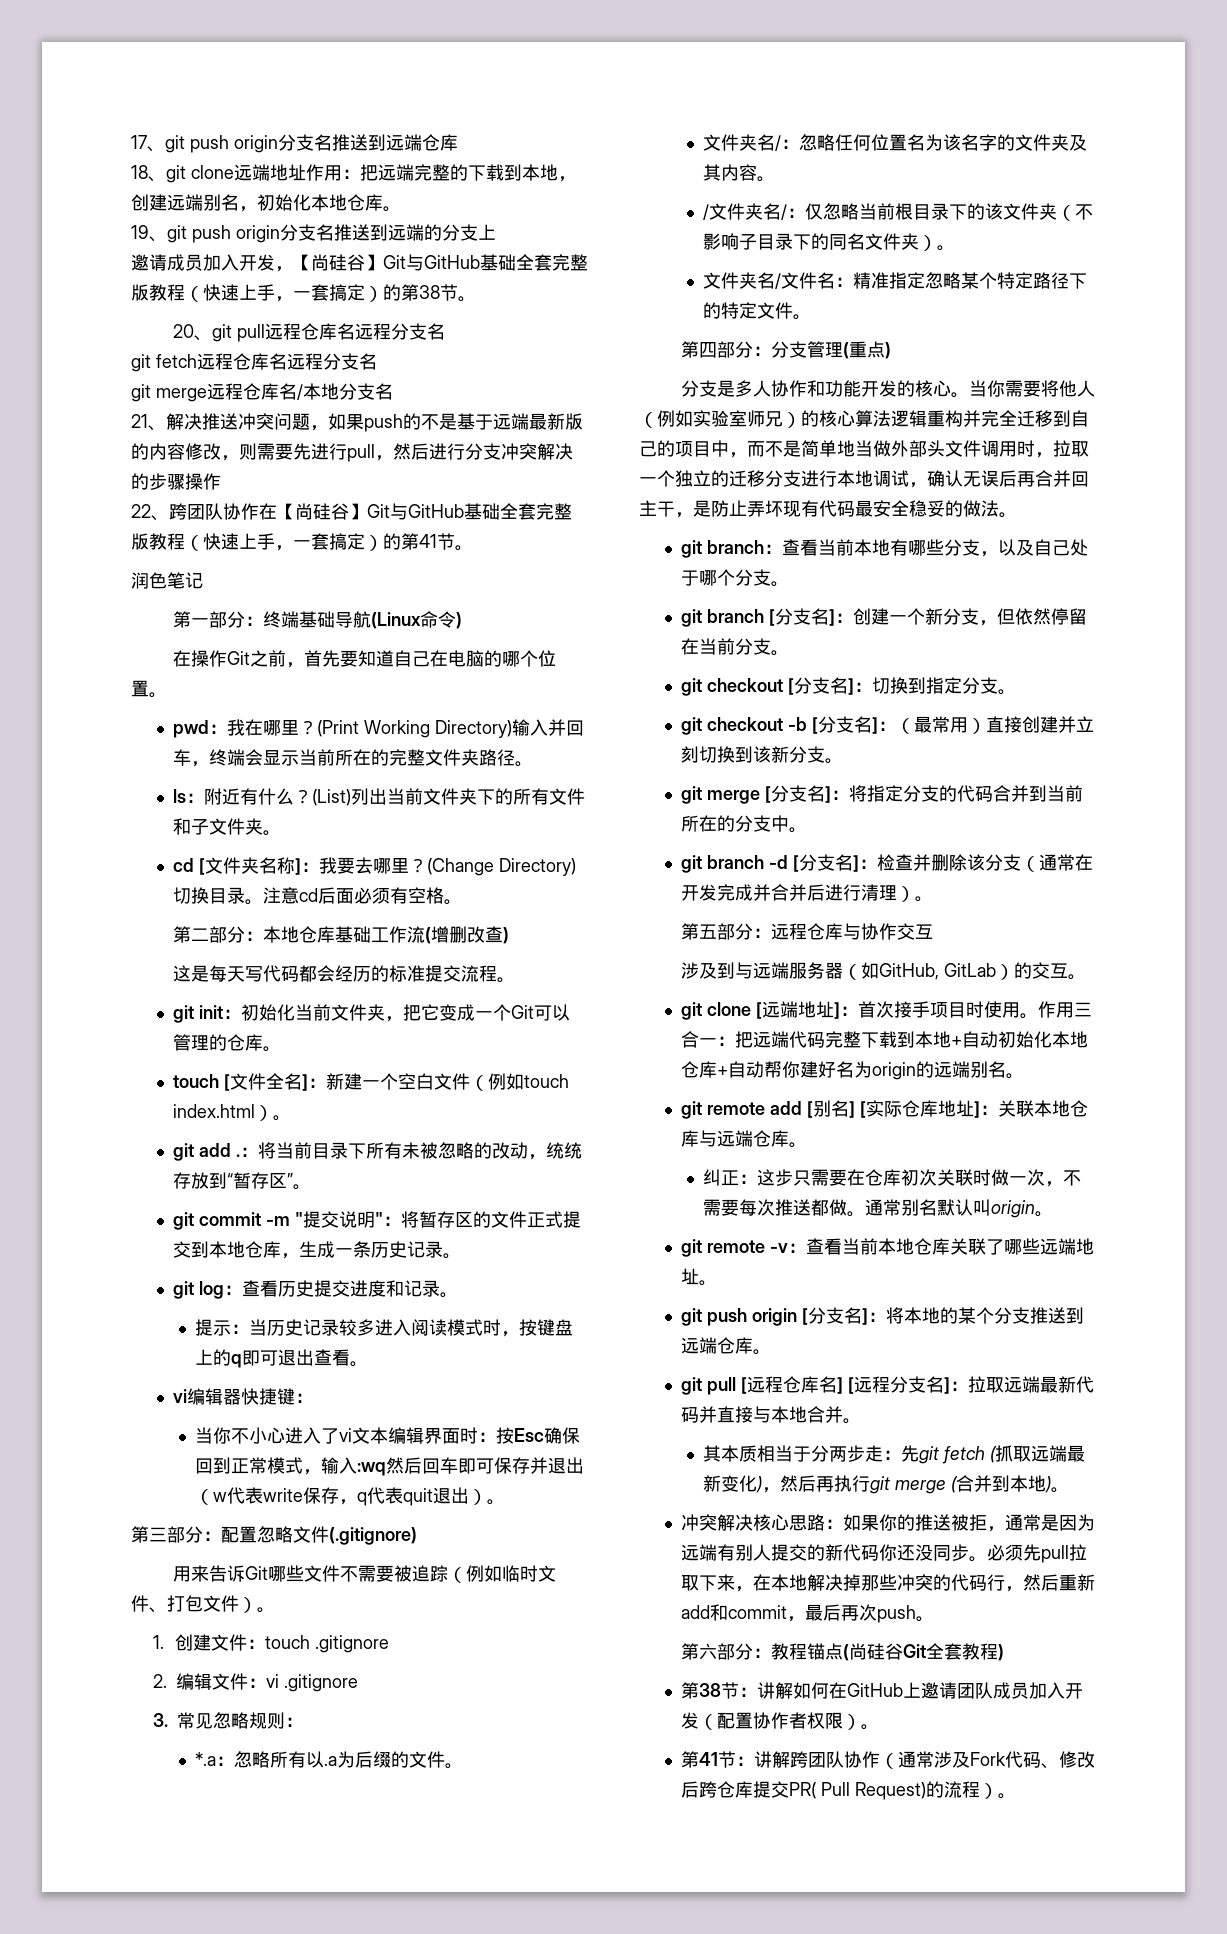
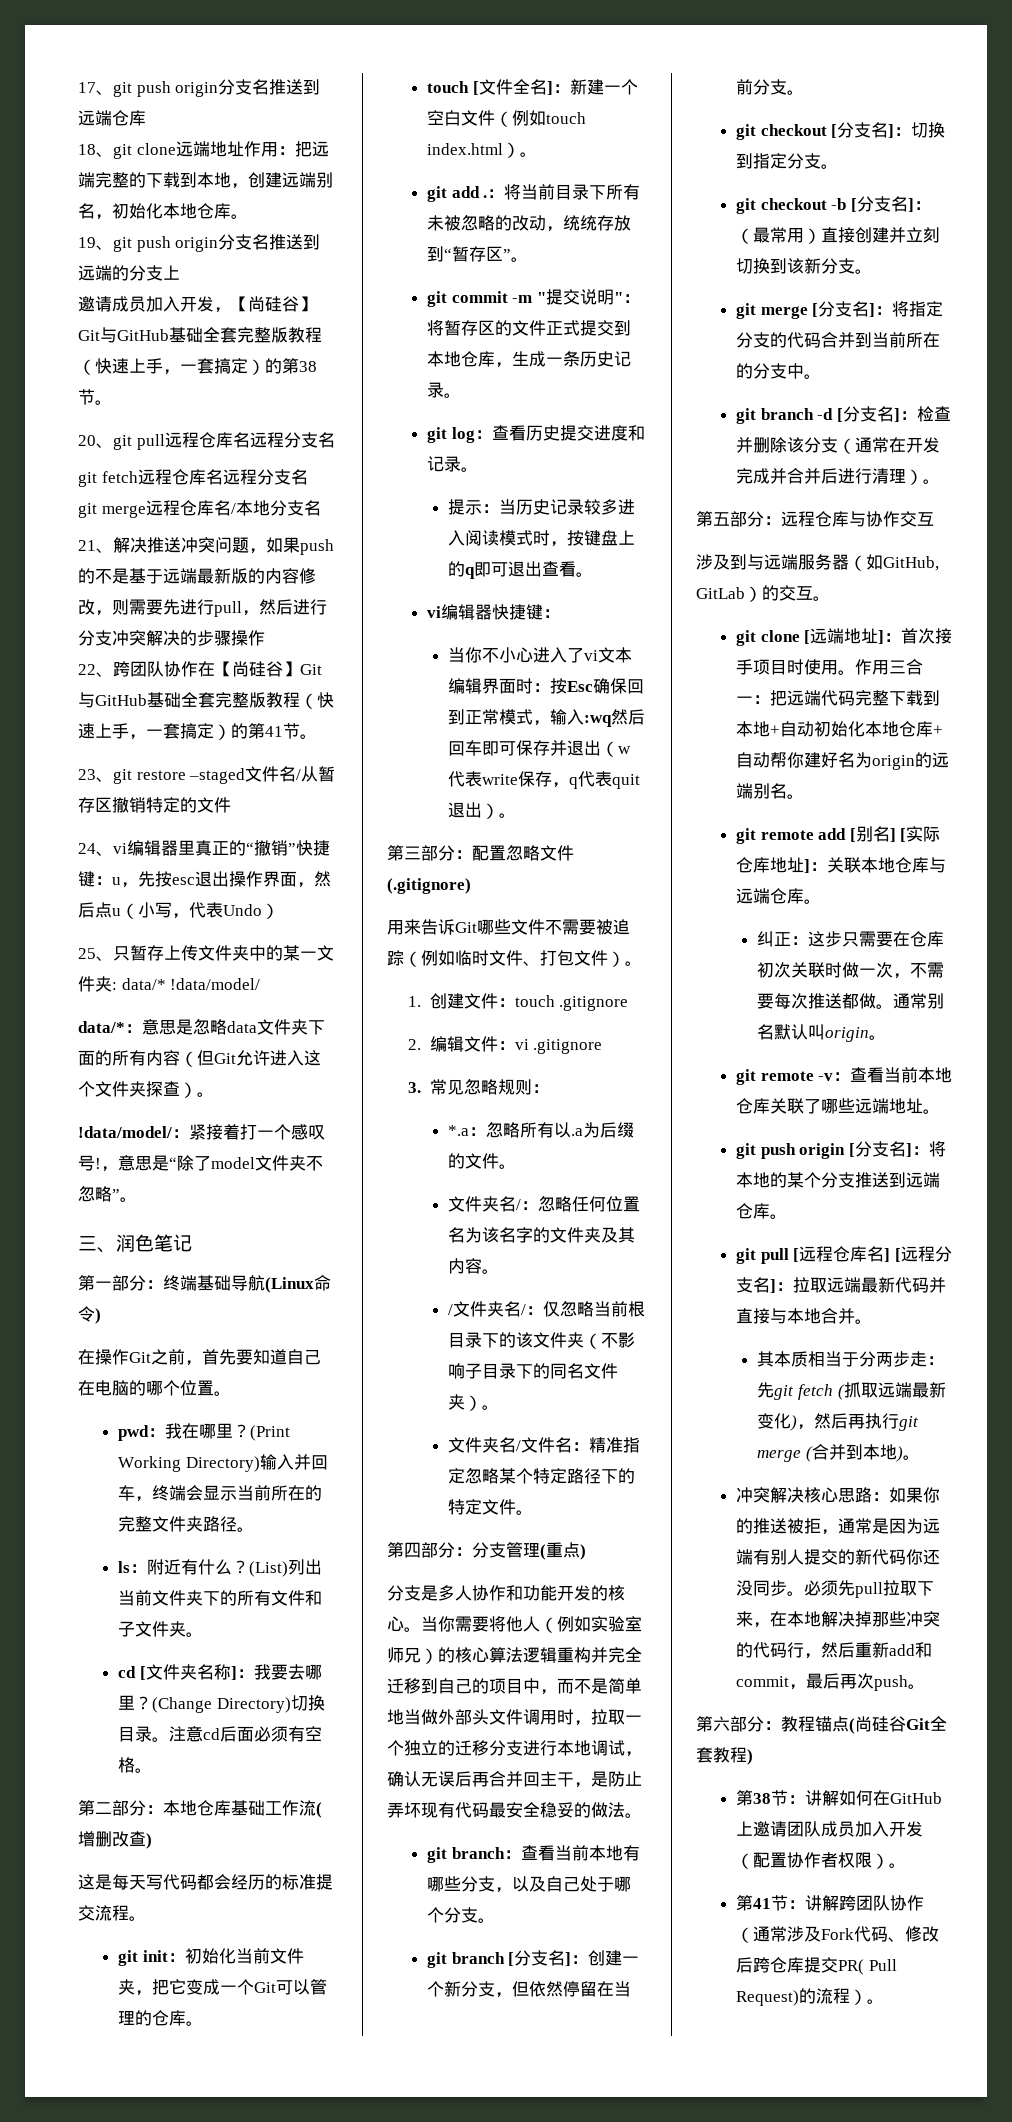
- 润色笔记
+ 23、git restore –staged文件名/从暂存区撤销特定的文件
+ 24、vi编辑器里真正的“撤销”快捷键：u，先按esc退出操作界面，然后点u（小写，代表Undo）
+ 25、只暂存上传文件夹中的某一文件夹: data/* !data/model/
+ data/*：意思是忽略data文件夹下面的所有内容（但Git允许进入这个文件夹探查）。
+ !data/model/：紧接着打一个感叹号!，意思是“除了model文件夹不忽略”。
+ 三、润色笔记

